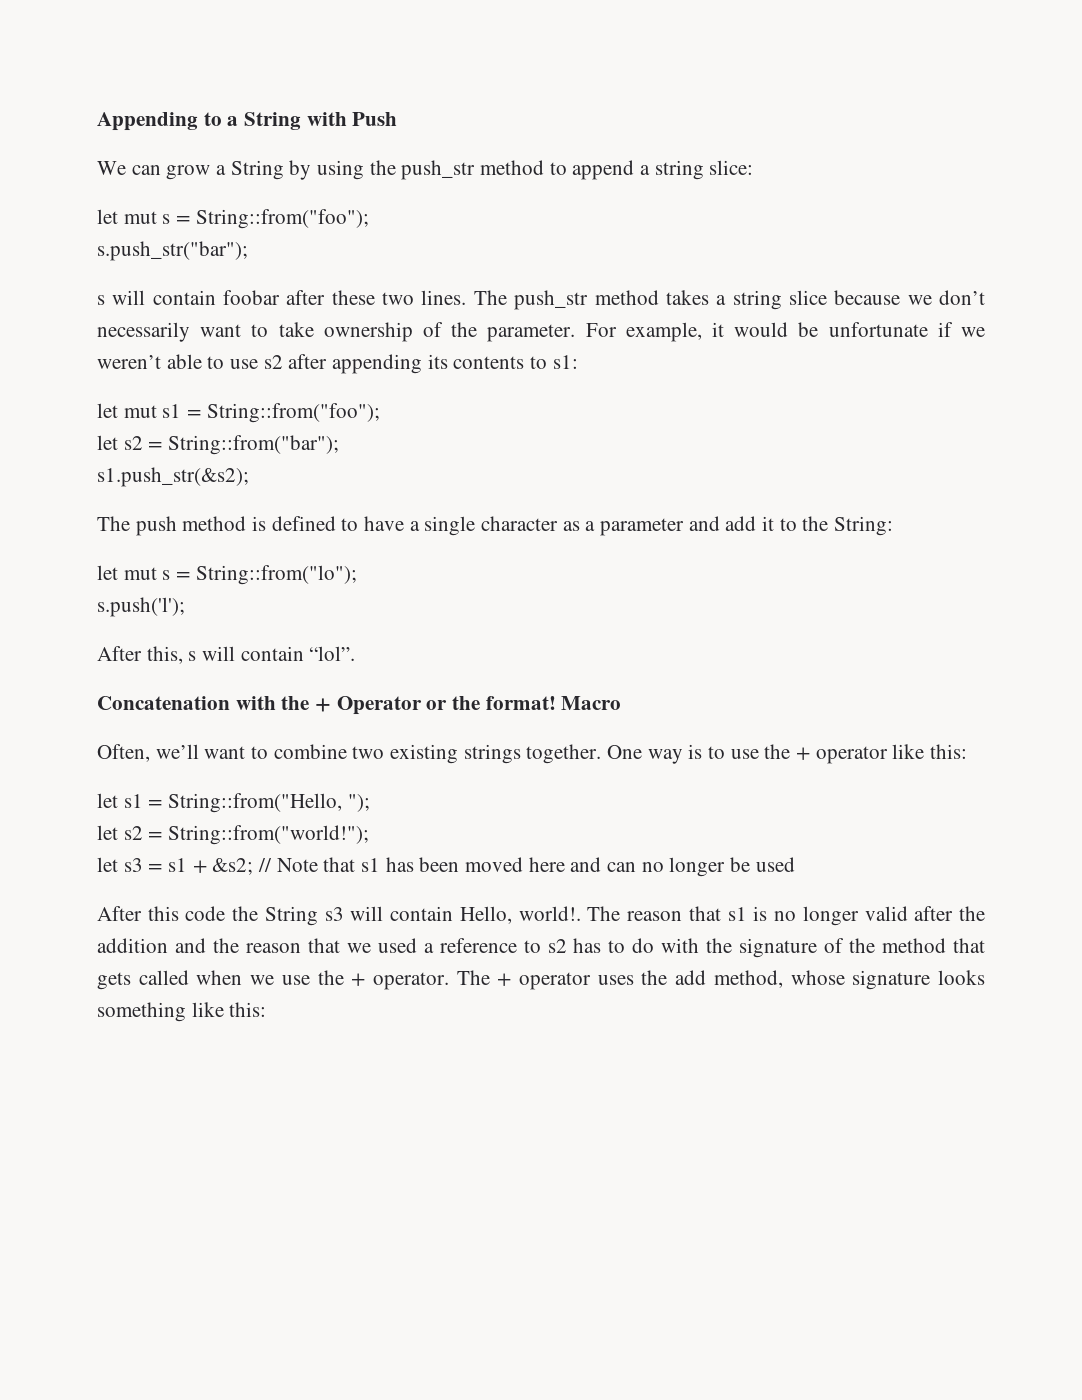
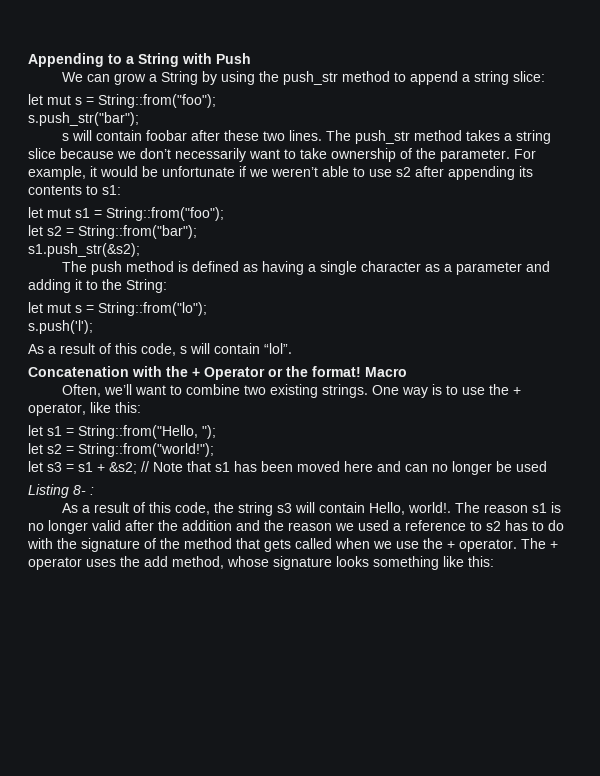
- The push method is defined to have a single character as a parameter and add it to the String:
+ The push method is defined as having a single character as a parameter and adding it to the String:
- After this, s will contain “lol”.
+ As a result of this code, s will contain “lol”.
- Often, we’ll want to combine two existing strings together.
+ Often, we’ll want to combine two existing strings.
- One way is to use the + operator like this:
+ One way is to use the + operator, like this:
- After this code the String s3 will contain Hello, world!.
+ Listing 8- :
+ As a result of this code, the string s3 will contain Hello, world!.
- The reason that s1 is no longer valid after the addition and the reason that we used a reference to s2 has to do with the signature of the method that gets called when we use the + operator.
+ The reason s1 is no longer valid after the addition and the reason we used a reference to s2 has to do with the signature of the method that gets called when we use the + operator.

